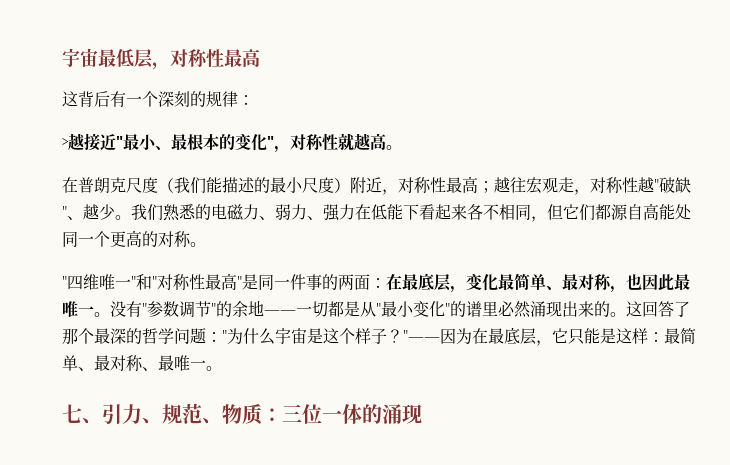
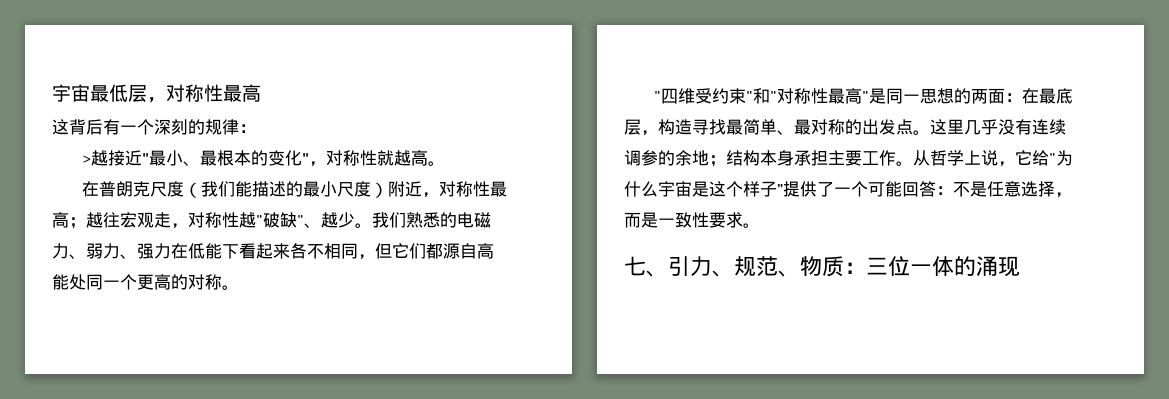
- "四维唯一"和"对称性最高"是同一件事的两面：在最底层，变化最简单、最对称，也因此最唯一。没有"参数调节"的余地——一切都是从"最小变化"的谱里必然涌现出来的。这回答了那个最深的哲学问题："为什么宇宙是这个样子？"——因为在最底层，它只能是这样：最简单、最对称、最唯一。
+ "四维受约束"和"对称性最高"是同一思想的两面：在最底层，构造寻找最简单、最对称的出发点。这里几乎没有连续调参的余地；结构本身承担主要工作。从哲学上说，它给"为什么宇宙是这个样子”提供了一个可能回答：不是任意选择，而是一致性要求。

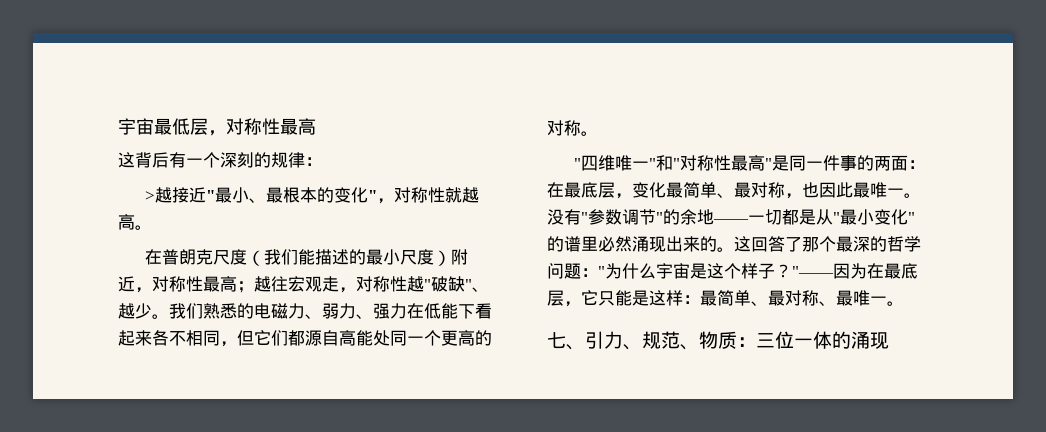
- "四维受约束"和"对称性最高"是同一思想的两面：在最底层，构造寻找最简单、最对称的出发点。这里几乎没有连续调参的余地；结构本身承担主要工作。从哲学上说，它给"为什么宇宙是这个样子”提供了一个可能回答：不是任意选择，而是一致性要求。
+ "四维唯一"和"对称性最高"是同一件事的两面：在最底层，变化最简单、最对称，也因此最唯一。没有"参数调节"的余地——一切都是从"最小变化"的谱里必然涌现出来的。这回答了那个最深的哲学问题："为什么宇宙是这个样子？"——因为在最底层，它只能是这样：最简单、最对称、最唯一。

